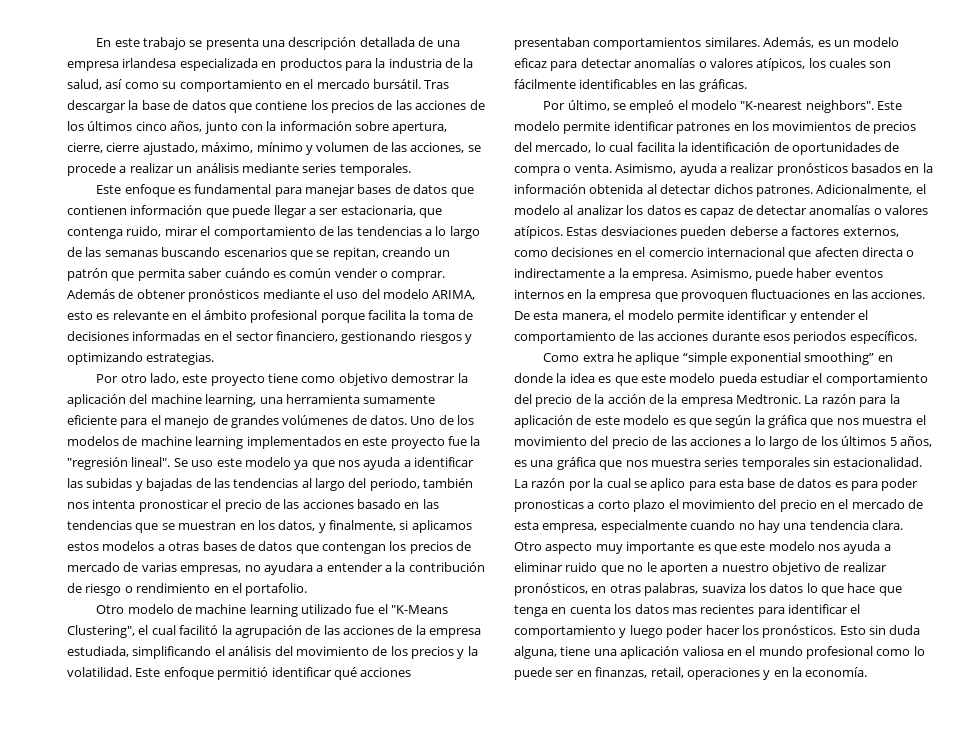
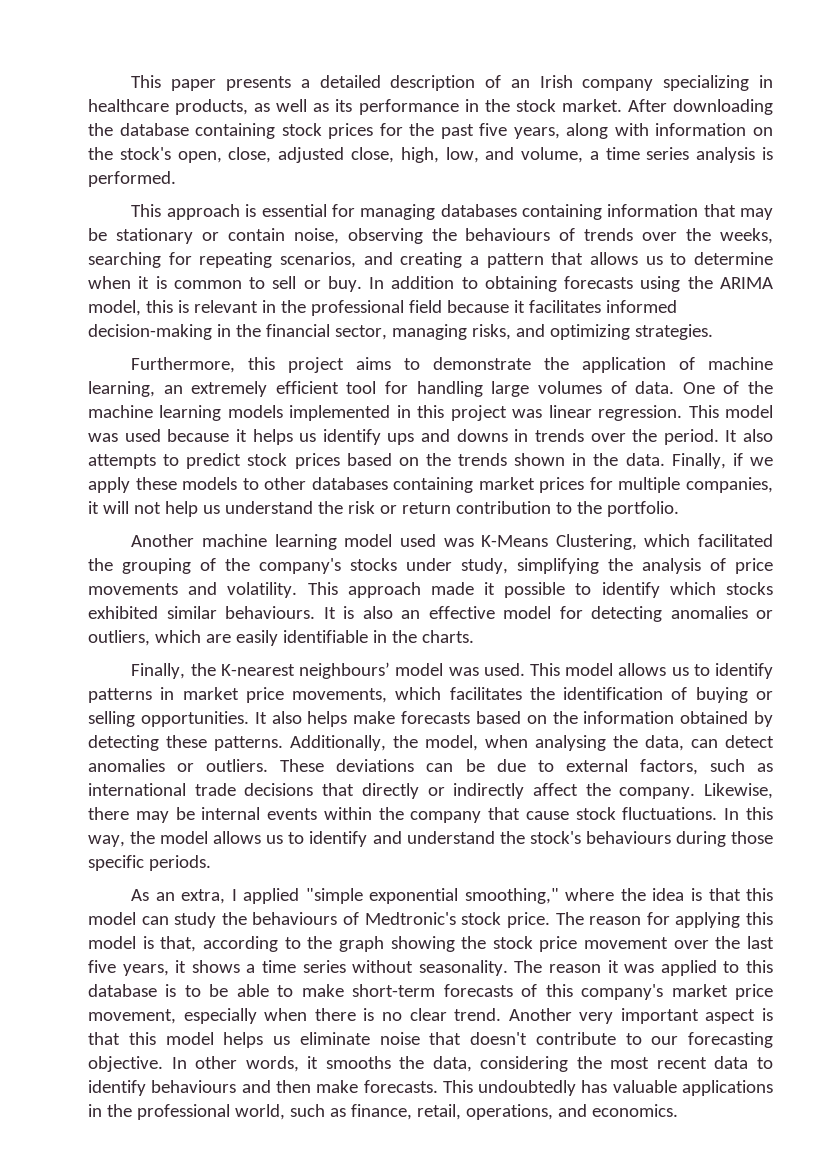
- En este trabajo se presenta una descripción detallada de una empresa irlandesa especializada en productos para la industria de la salud, así como su comportamiento en el mercado bursátil. Tras descargar la base de datos que contiene los precios de las acciones de los últimos cinco años, junto con la información sobre apertura, cierre, cierre ajustado, máximo, mínimo y volumen de las acciones, se procede a realizar un análisis mediante series temporales.
- Este enfoque es fundamental para manejar bases de datos que contienen información que puede llegar a ser estacionaria, que contenga ruido, mirar el comportamiento de las tendencias a lo largo de las semanas buscando escenarios que se repitan, creando un patrón que permita saber cuándo es común vender o comprar. Además de obtener pronósticos mediante el uso del modelo ARIMA, esto es relevante en el ámbito profesional porque facilita la toma de decisiones informadas en el sector financiero, gestionando riesgos y optimizando estrategias.
- Por otro lado, este proyecto tiene como objetivo demostrar la aplicación del machine learning, una herramienta sumamente eficiente para el manejo de grandes volúmenes de datos. Uno de los modelos de machine learning implementados en este proyecto fue la "regresión lineal". Se uso este modelo ya que nos ayuda a identificar las subidas y bajadas de las tendencias al largo del periodo, también nos intenta pronosticar el precio de las acciones basado en las tendencias que se muestran en los datos, y finalmente, si aplicamos estos modelos a otras bases de datos que contengan los precios de mercado de varias empresas, no ayudara a entender a la contribución de riesgo o rendimiento en el portafolio.
- Otro modelo de machine learning utilizado fue el "K-Means Clustering", el cual facilitó la agrupación de las acciones de la empresa estudiada, simplificando el análisis del movimiento de los precios y la volatilidad. Este enfoque permitió identificar qué acciones presentaban comportamientos similares. Además, es un modelo eficaz para detectar anomalías o valores atípicos, los cuales son fácilmente identificables en las gráficas.
- Por último, se empleó el modelo "K-nearest neighbors". Este modelo permite identificar patrones en los movimientos de precios del mercado, lo cual facilita la identificación de oportunidades de compra o venta. Asimismo, ayuda a realizar pronósticos basados en la información obtenida al detectar dichos patrones. Adicionalmente, el modelo al analizar los datos es capaz de detectar anomalías o valores atípicos. Estas desviaciones pueden deberse a factores externos, como decisiones en el comercio internacional que afecten directa o indirectamente a la empresa. Asimismo, puede haber eventos internos en la empresa que provoquen fluctuaciones en las acciones. De esta manera, el modelo permite identificar y entender el comportamiento de las acciones durante esos periodos específicos.
- Como extra he aplique “simple exponential smoothing” en donde la idea es que este modelo pueda estudiar el comportamiento del precio de la acción de la empresa Medtronic. La razón para la aplicación de este modelo es que según la gráfica que nos muestra el movimiento del precio de las acciones a lo largo de los últimos 5 años, es una gráfica que nos muestra series temporales sin estacionalidad. La razón por la cual se aplico para esta base de datos es para poder pronosticas a corto plazo el movimiento del precio en el mercado de esta empresa, especialmente cuando no hay una tendencia clara. Otro aspecto muy importante es que este modelo nos ayuda a eliminar ruido que no le aporten a nuestro objetivo de realizar pronósticos, en otras palabras, suaviza los datos lo que hace que tenga en cuenta los datos mas recientes para identificar el comportamiento y luego poder hacer los pronósticos. Esto sin duda alguna, tiene una aplicación valiosa en el mundo profesional como lo puede ser en finanzas, retail, operaciones y en la economía.
+ This paper presents a detailed description of an Irish company specializing in healthcare products, as well as its performance in the stock market. After downloading the database containing stock prices for the past five years, along with information on the stock's open, close, adjusted close, high, low, and volume, a time series analysis is performed.
+ This approach is essential for managing databases containing information that may be stationary or contain noise, observing the behaviours of trends over the weeks, searching for repeating scenarios, and creating a pattern that allows us to determine when it is common to sell or buy. In addition to obtaining forecasts using the ARIMA model, this is relevant in the professional field because it facilitates informed decision-making in the financial sector, managing risks, and optimizing strategies.
+ Furthermore, this project aims to demonstrate the application of machine learning, an extremely efficient tool for handling large volumes of data. One of the machine learning models implemented in this project was linear regression. This model was used because it helps us identify ups and downs in trends over the period. It also attempts to predict stock prices based on the trends shown in the data. Finally, if we apply these models to other databases containing market prices for multiple companies, it will not help us understand the risk or return contribution to the portfolio.
+ Another machine learning model used was K-Means Clustering, which facilitated the grouping of the company's stocks under study, simplifying the analysis of price movements and volatility. This approach made it possible to identify which stocks exhibited similar behaviours. It is also an effective model for detecting anomalies or outliers, which are easily identifiable in the charts.
+ Finally, the K-nearest neighbours’ model was used. This model allows us to identify patterns in market price movements, which facilitates the identification of buying or selling opportunities. It also helps make forecasts based on the information obtained by detecting these patterns. Additionally, the model, when analysing the data, can detect anomalies or outliers. These deviations can be due to external factors, such as international trade decisions that directly or indirectly affect the company. Likewise, there may be internal events within the company that cause stock fluctuations. In this way, the model allows us to identify and understand the stock's behaviours during those specific periods.
+ As an extra, I applied "simple exponential smoothing," where the idea is that this model can study the behaviours of Medtronic's stock price. The reason for applying this model is that, according to the graph showing the stock price movement over the last five years, it shows a time series without seasonality. The reason it was applied to this database is to be able to make short-term forecasts of this company's market price movement, especially when there is no clear trend. Another very important aspect is that this model helps us eliminate noise that doesn't contribute to our forecasting objective. In other words, it smooths the data, considering the most recent data to identify behaviours and then make forecasts. This undoubtedly has valuable applications in the professional world, such as finance, retail, operations, and economics.

